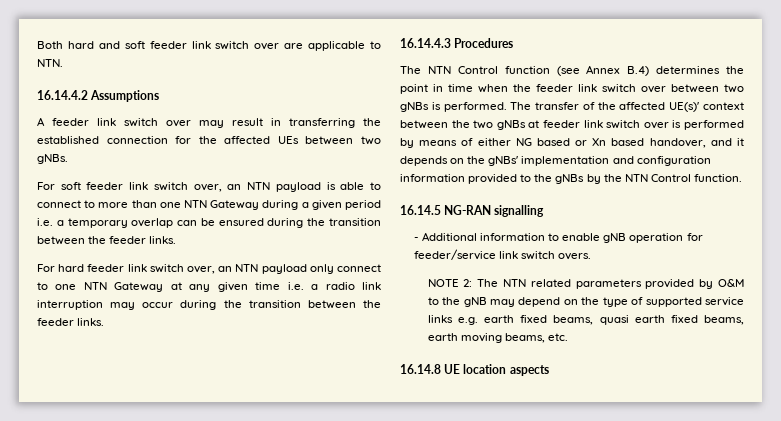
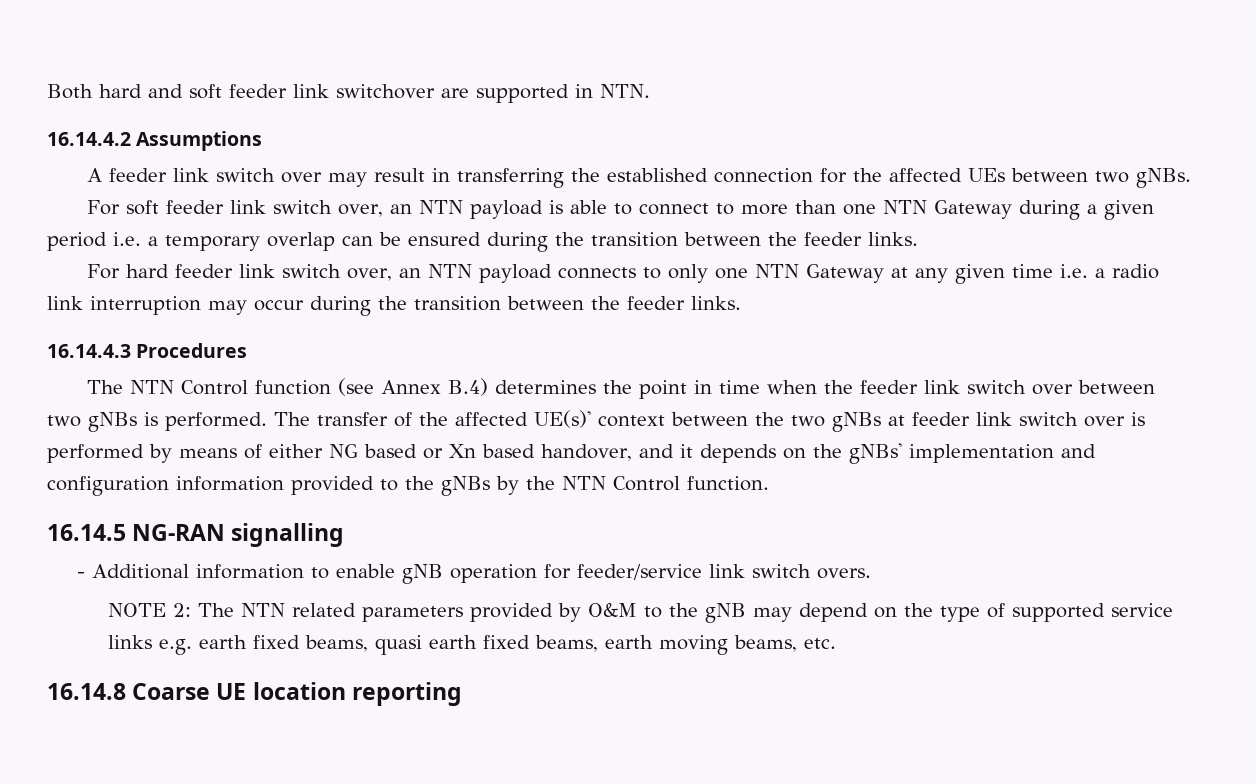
- Both hard and soft feeder link switch over are applicable to NTN.
+ Both hard and soft feeder link switchover are supported in NTN.
- For hard feeder link switch over, an NTN payload only connect to one NTN Gateway at any given time i.e. a radio link interruption may occur during the transition between the feeder links.
+ For hard feeder link switch over, an NTN payload connects to only one NTN Gateway at any given time i.e. a radio link interruption may occur during the transition between the feeder links.
- 16.14.8 UE location aspects
+ 16.14.8 Coarse UE location reporting

